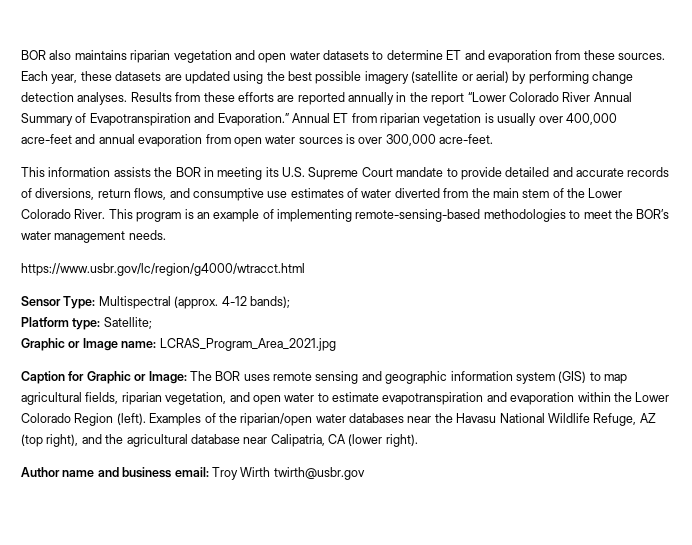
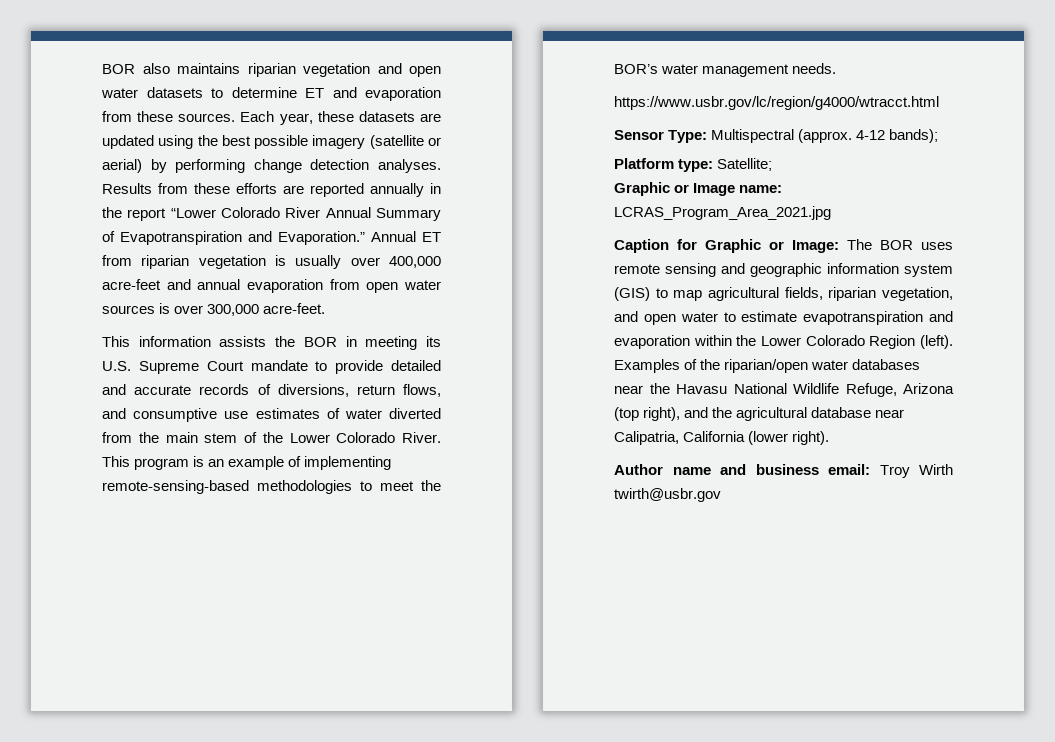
- Examples of the riparian/open water databases near the Havasu National Wildlife Refuge, AZ (top right), and the agricultural database near Calipatria, CA (lower right).
+ Examples of the riparian/open water databases near the Havasu National Wildlife Refuge, Arizona (top right), and the agricultural database near Calipatria, California (lower right).

